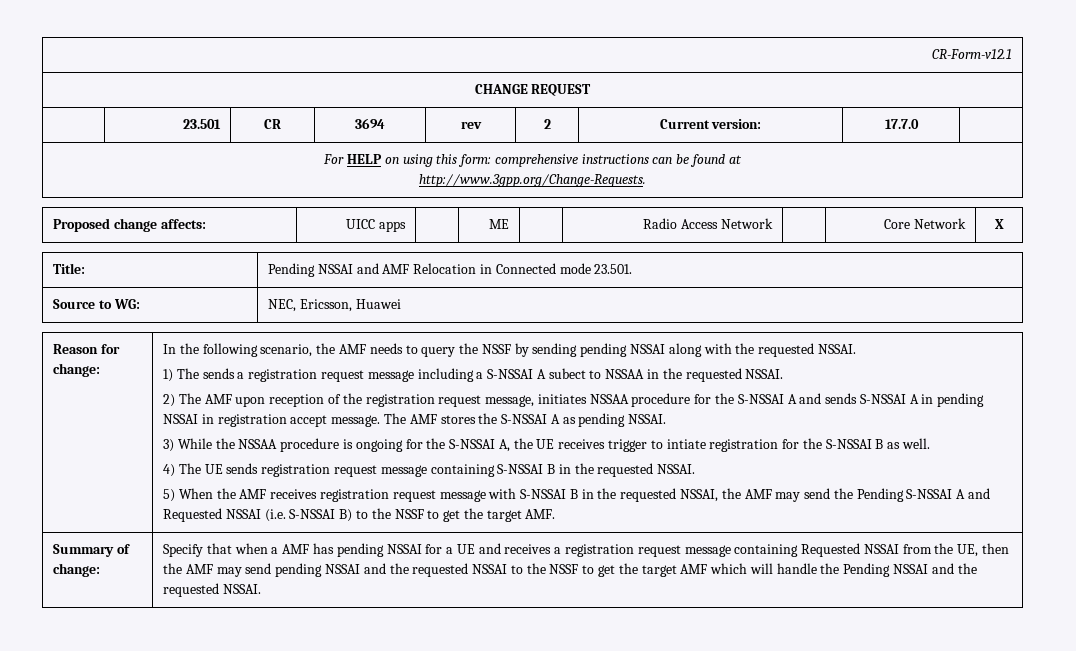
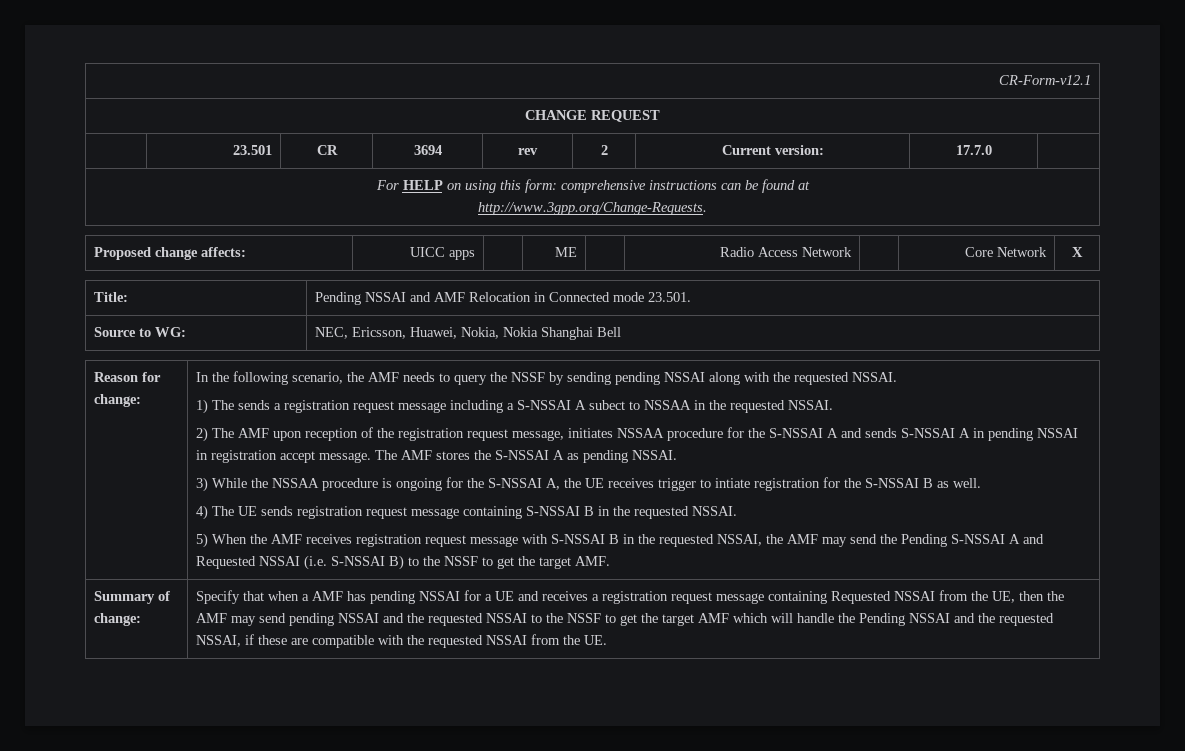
- Source to WG: | NEC, Ericsson, Huawei
+ Source to WG: | NEC, Ericsson, Huawei, Nokia, Nokia Shanghai Bell
- Specify that when a AMF has pending NSSAI for a UE and receives a registration request message containing Requested NSSAI from the UE, then the AMF may send pending NSSAI and the requested NSSAI to the NSSF to get the target AMF which will handle the Pending NSSAI and the requested NSSAI.
+ Specify that when a AMF has pending NSSAI for a UE and receives a registration request message containing Requested NSSAI from the UE, then the AMF may send pending NSSAI and the requested NSSAI to the NSSF to get the target AMF which will handle the Pending NSSAI and the requested NSSAI, if these are compatible with the requested NSSAI from the UE.

